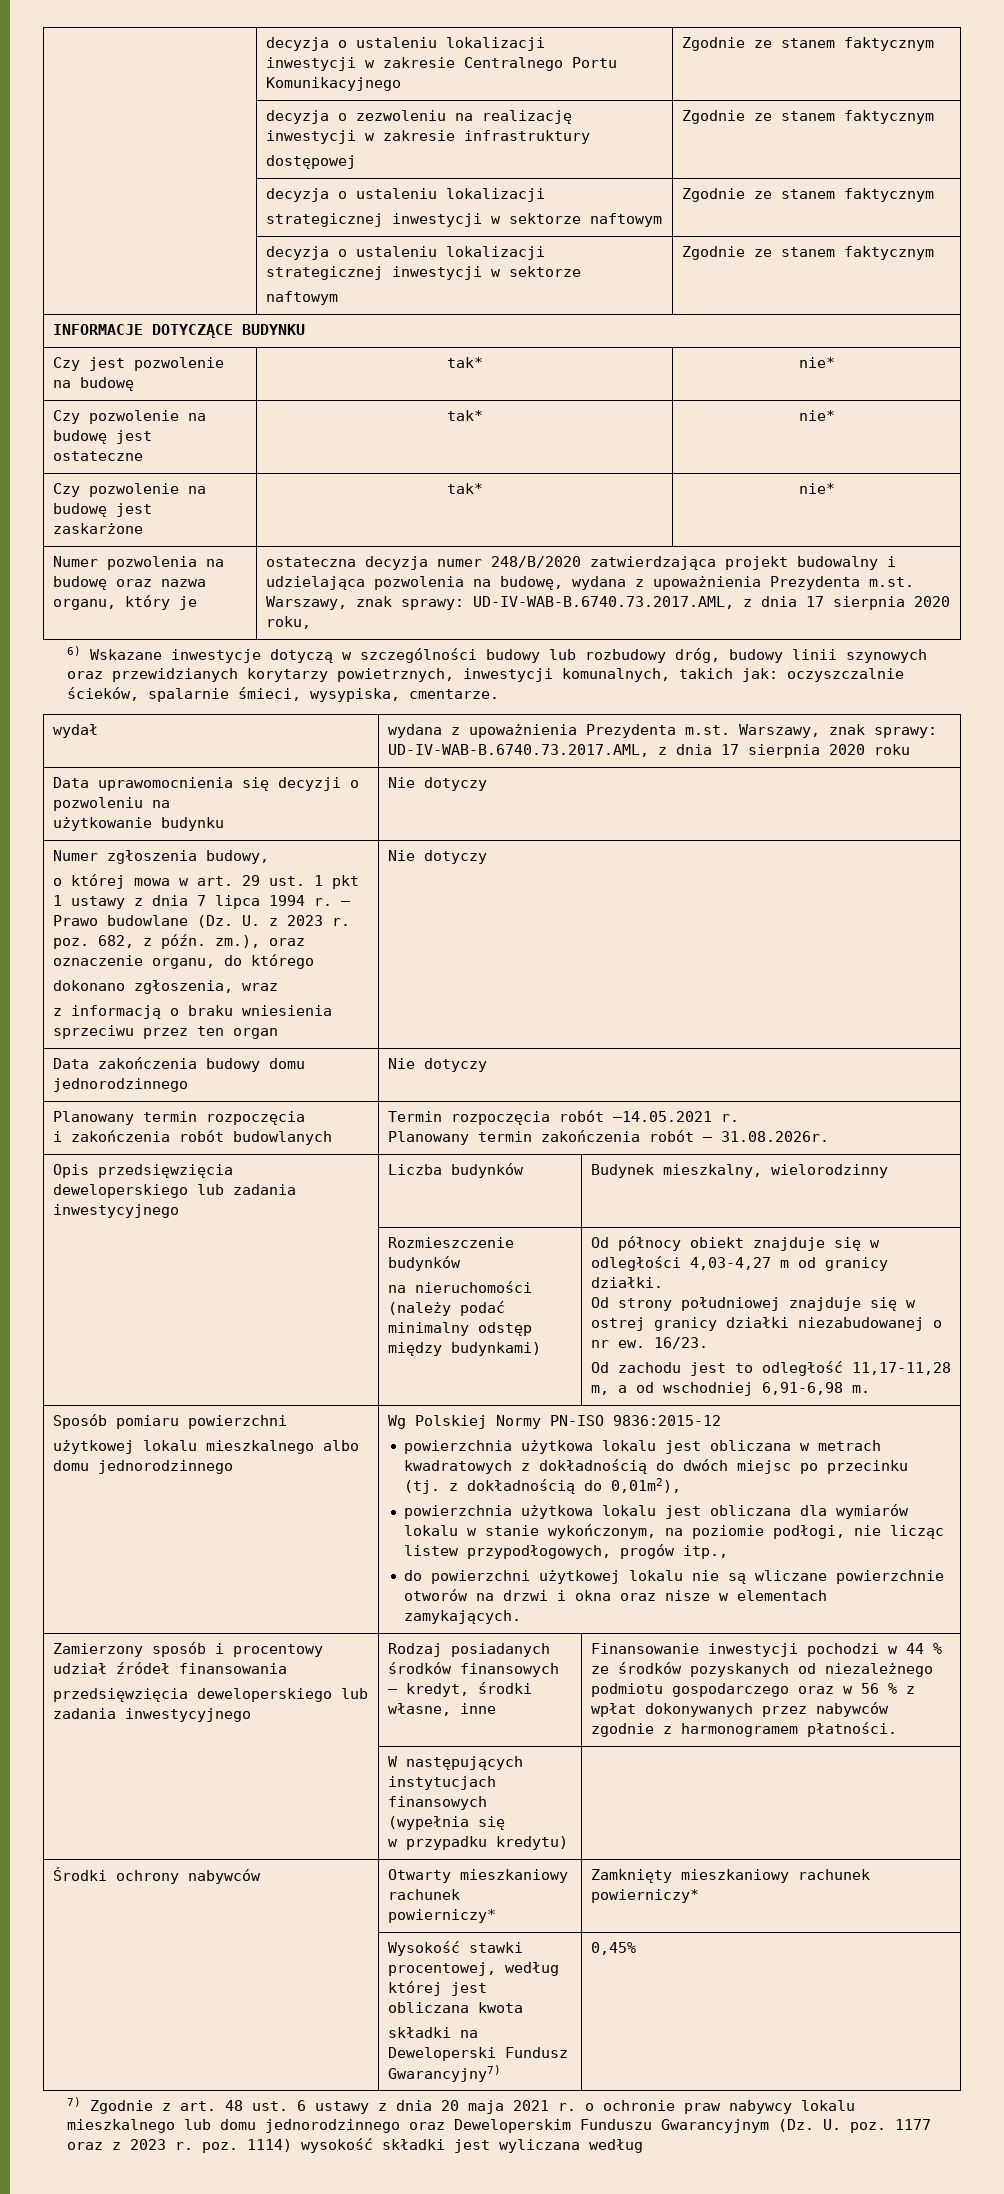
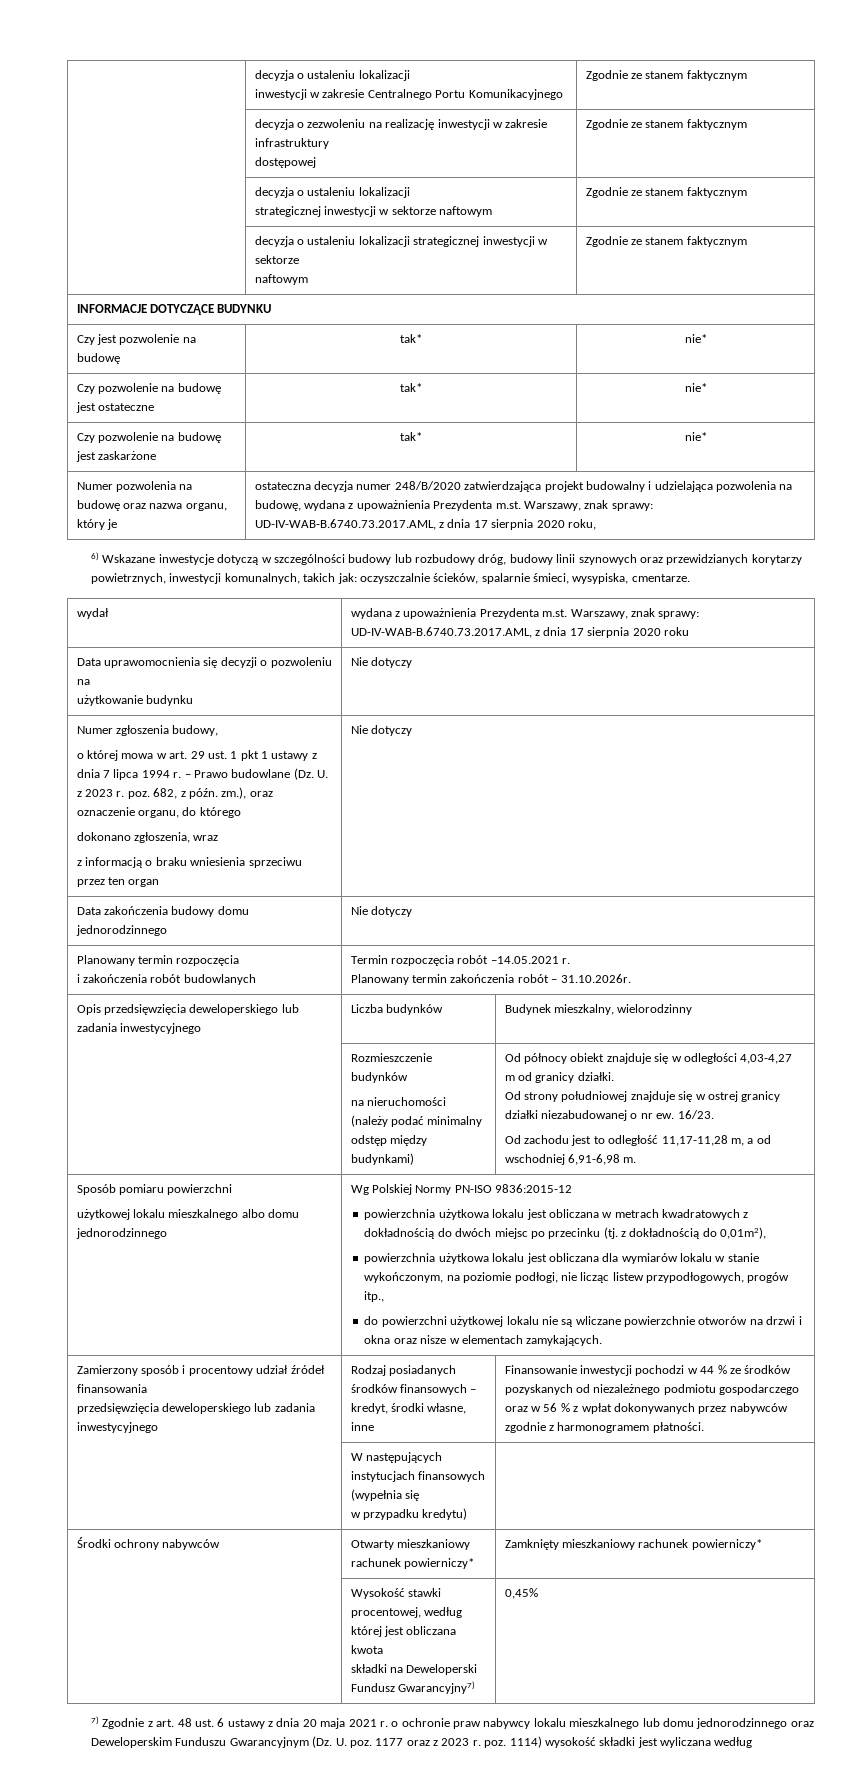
  Planowany termin rozpoczęcia
  i zakończenia robót budowlanych | Termin rozpoczęcia robót –14.05.2021 r.
- Planowany termin zakończenia robót – 31.08.2026r.
+ Planowany termin zakończenia robót – 31.10.2026r.

